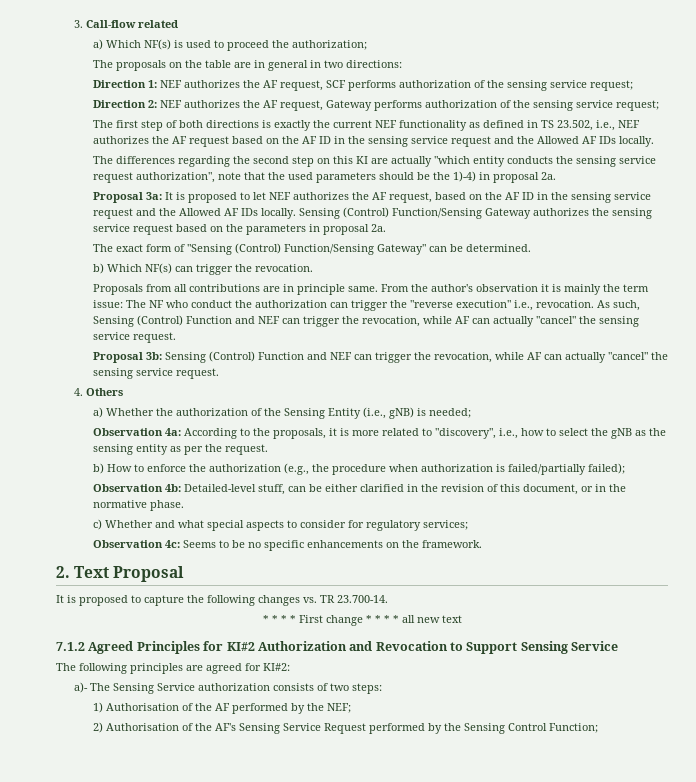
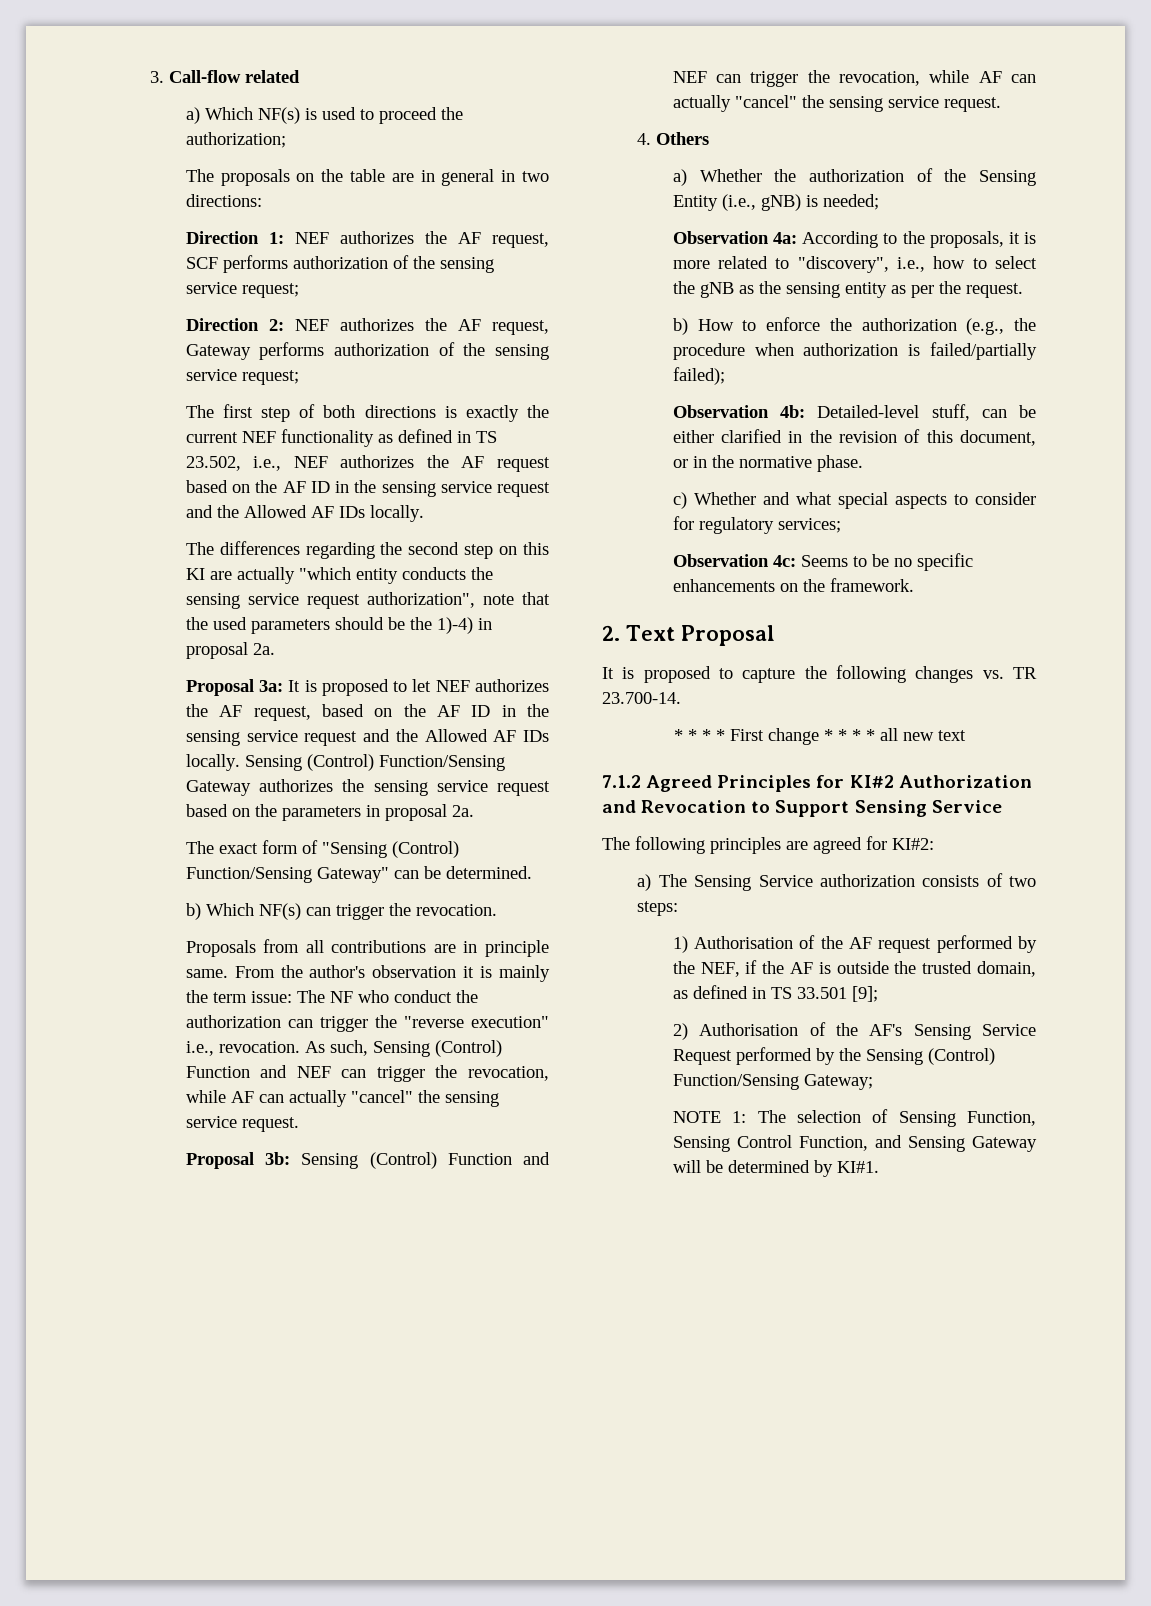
- a)- The Sensing Service authorization consists of two steps:
+ a) The Sensing Service authorization consists of two steps:
- 1) Authorisation of the AF performed by the NEF;
+ 1) Authorisation of the AF request performed by the NEF, if the AF is outside the trusted domain, as defined in TS 33.501 [9];
- 2) Authorisation of the AF's Sensing Service Request performed by the Sensing Control Function;
+ 2) Authorisation of the AF's Sensing Service Request performed by the Sensing (Control) Function/Sensing Gateway;
+ NOTE 1: The selection of Sensing Function, Sensing Control Function, and Sensing Gateway will be determined by KI#1.

